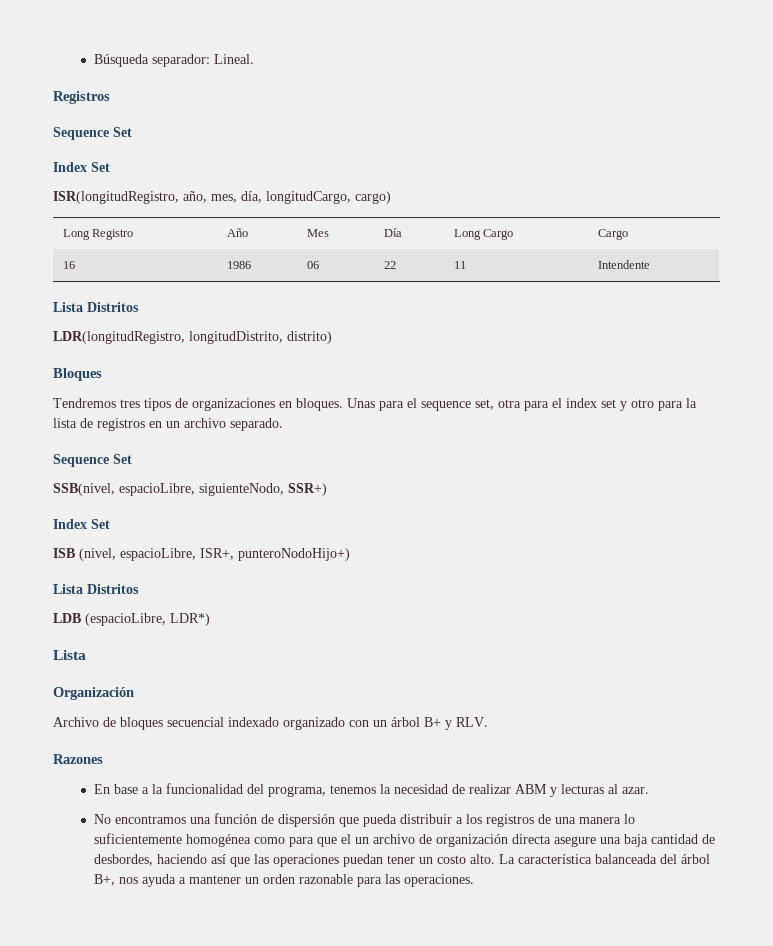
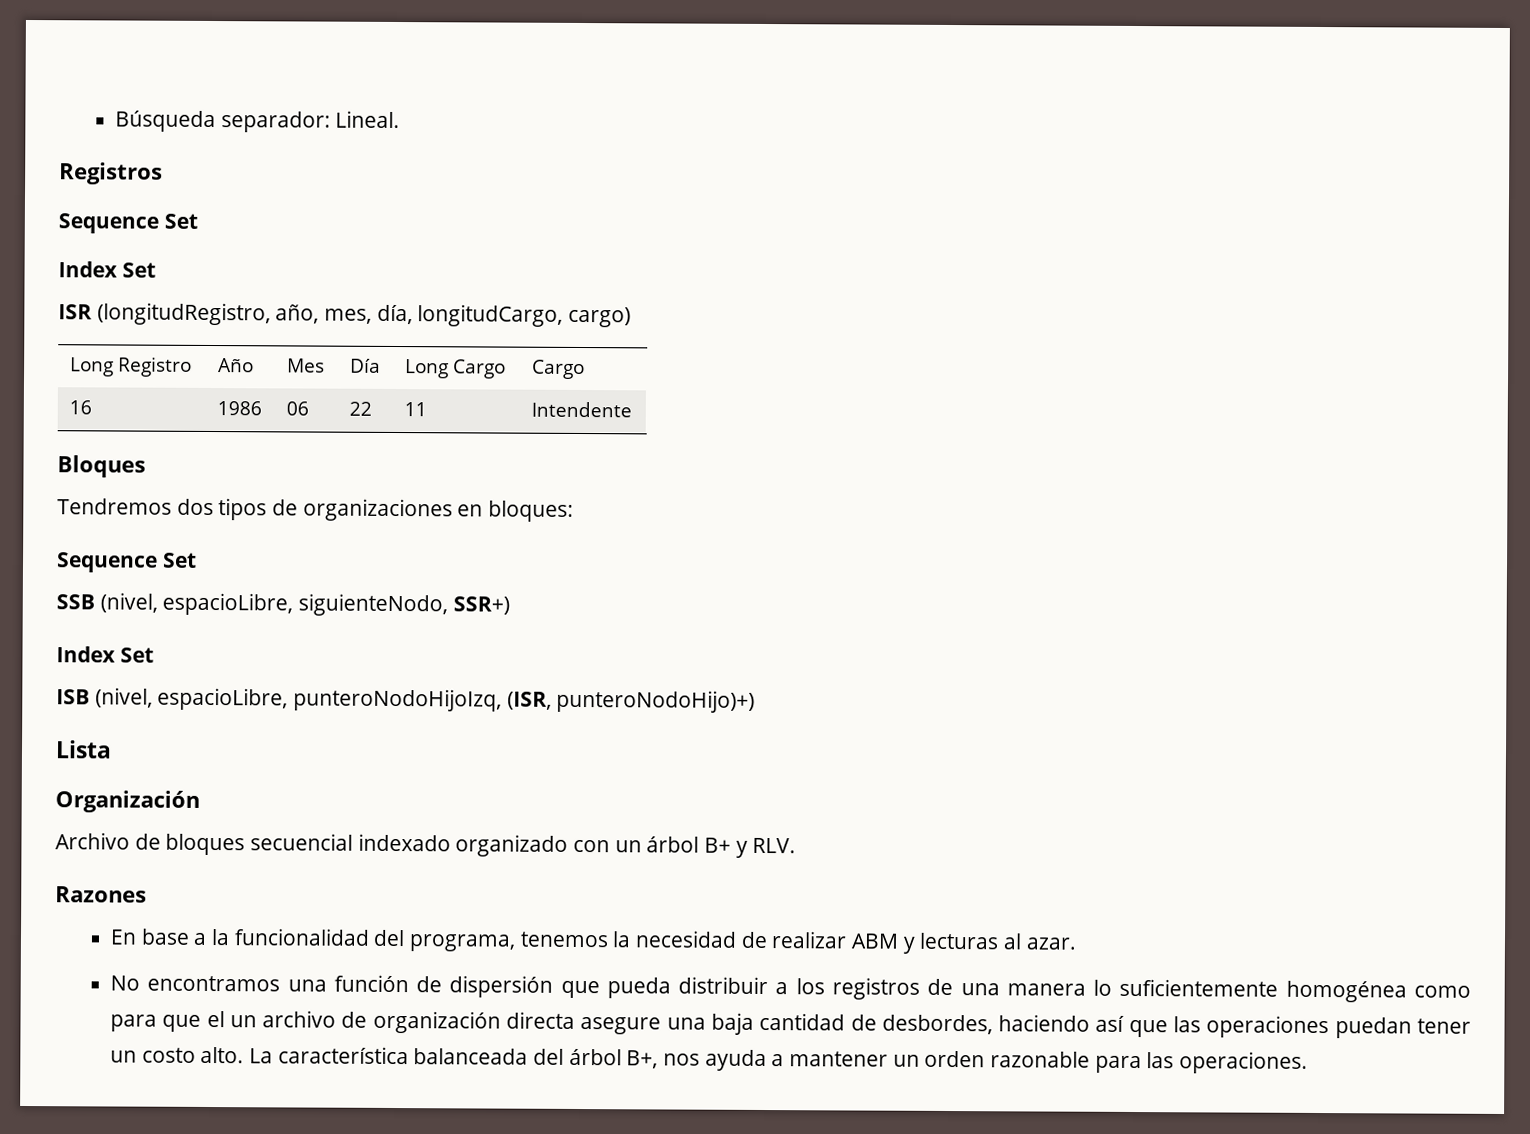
- ISR(longitudRegistro, año, mes, día, longitudCargo, cargo)
+ ISR (longitudRegistro, año, mes, día, longitudCargo, cargo)
  16 | 1986 | 06 | 22 | 11 | Intendente
- Lista Distritos
- LDR(longitudRegistro, longitudDistrito, distrito)
- Tendremos tres tipos de organizaciones en bloques. Unas para el sequence set, otra para el index set y otro para la lista de registros en un archivo separado.
+ Tendremos dos tipos de organizaciones en bloques:
  Sequence Set
- SSB(nivel, espacioLibre, siguienteNodo, SSR+)
+ SSB (nivel, espacioLibre, siguienteNodo, SSR+)
- ISB (nivel, espacioLibre, ISR+, punteroNodoHijo+)
- Lista Distritos
- LDB (espacioLibre, LDR*)
+ ISB (nivel, espacioLibre, punteroNodoHijoIzq, (ISR, punteroNodoHijo)+)

